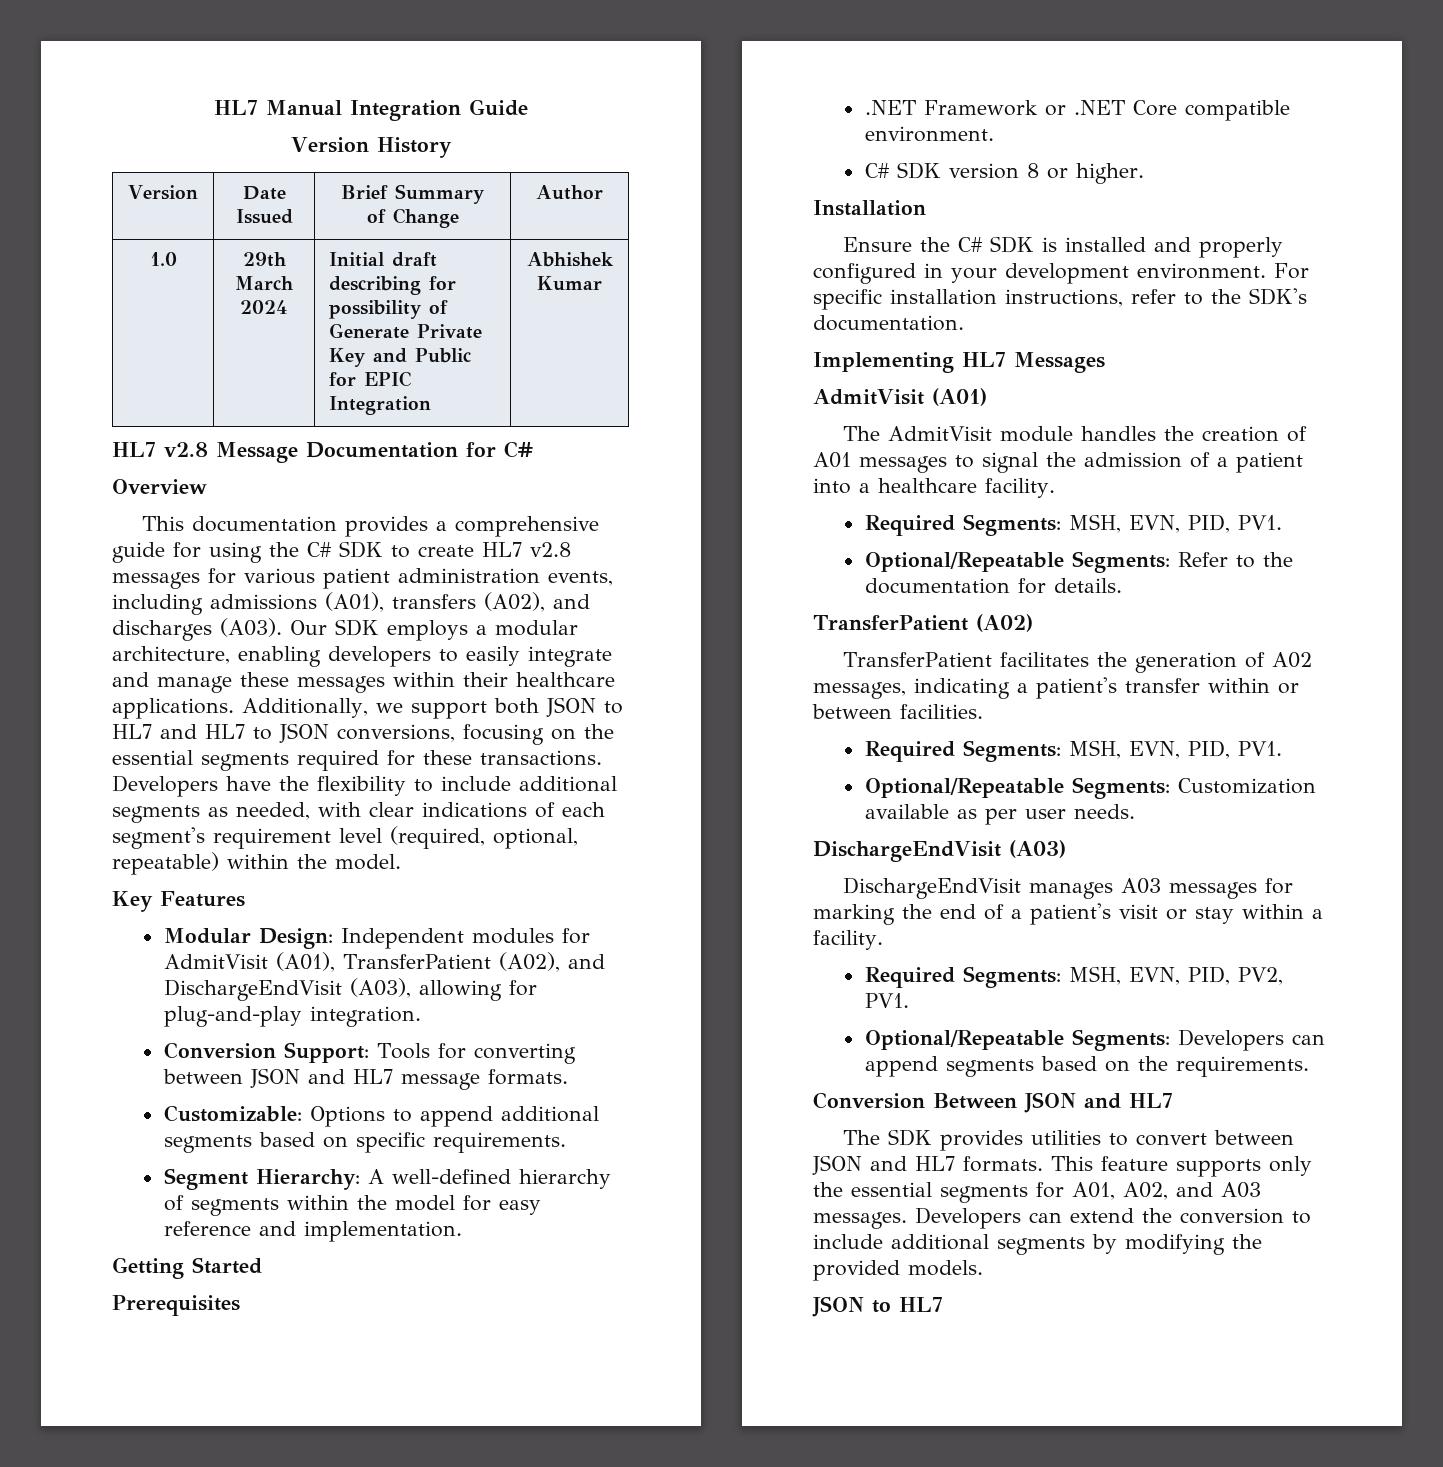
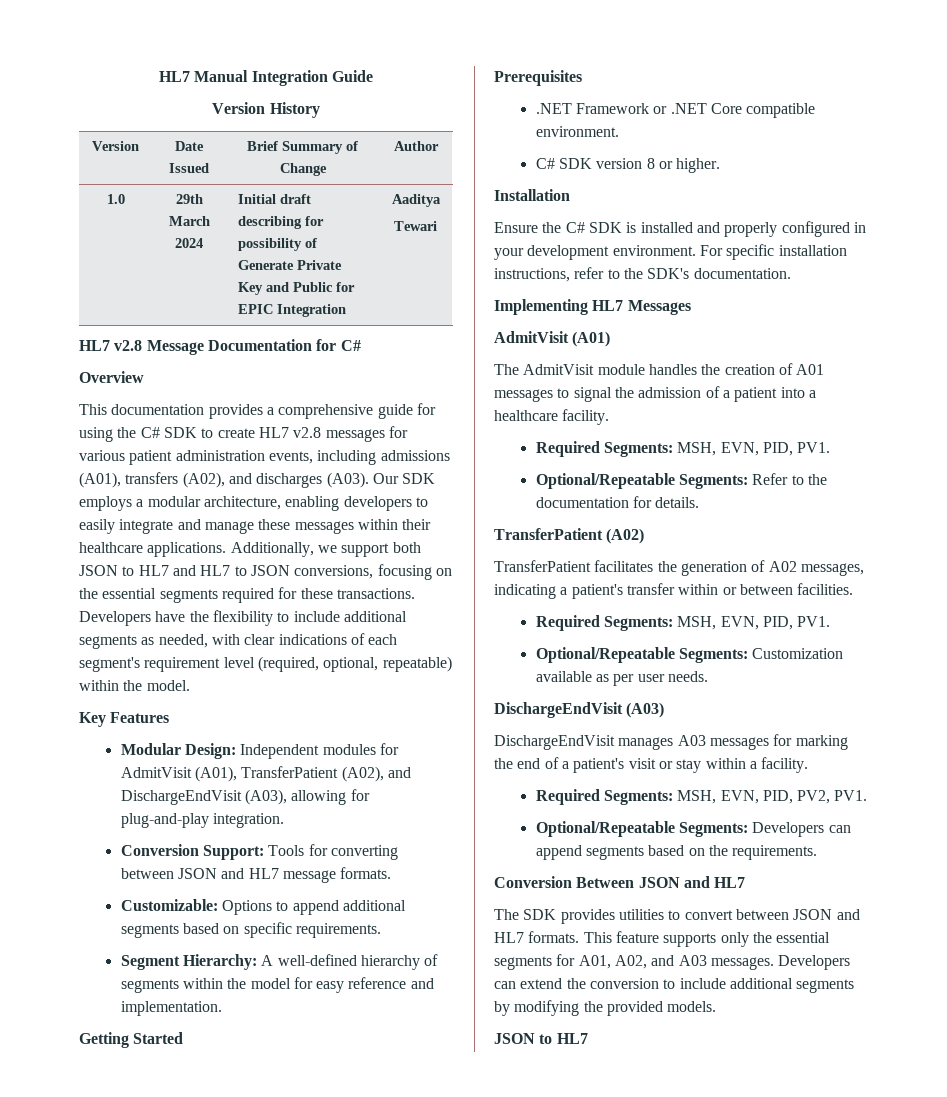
- 1.0 | 29th March 2024 | Initial draft describing for possibility of Generate Private Key and Public for EPIC Integration | Abhishek Kumar
+ 1.0 | 29th March 2024 | Initial draft describing for possibility of Generate Private Key and Public for EPIC Integration | Aaditya
+ Tewari

